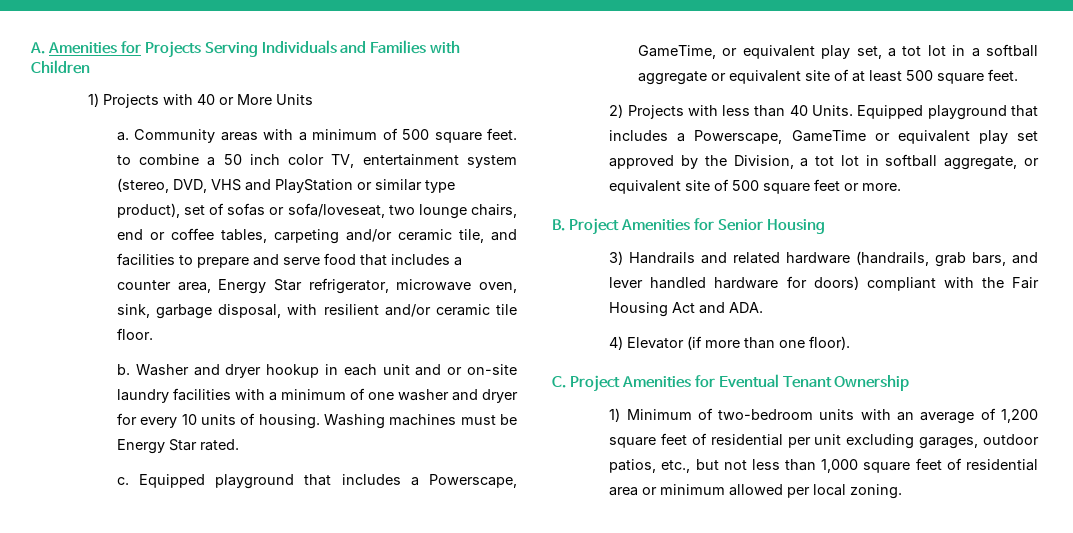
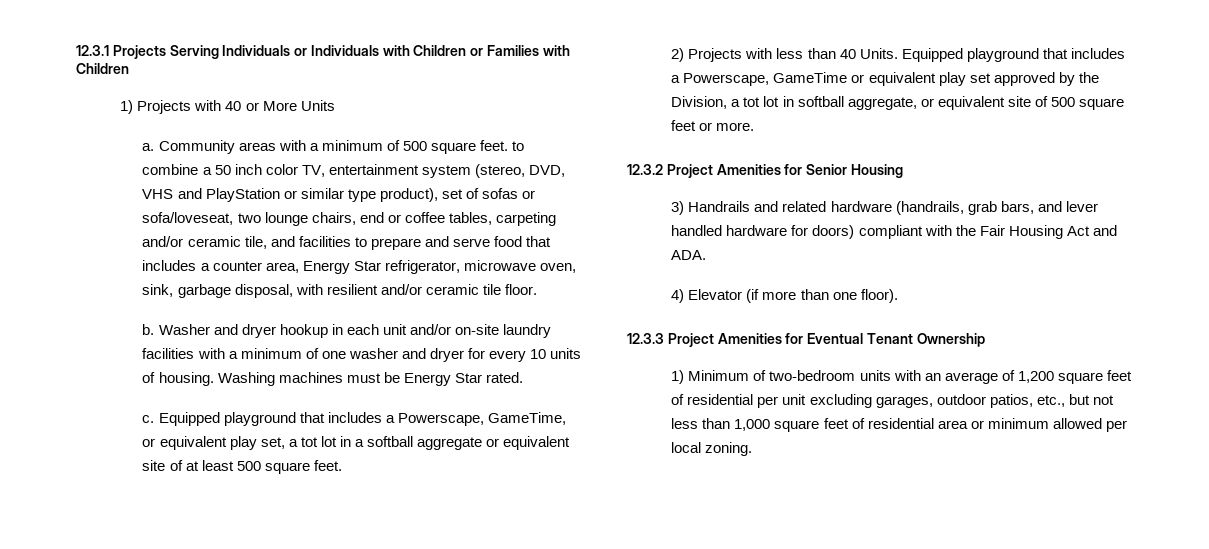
- A. Amenities for Projects Serving Individuals and Families with Children
+ 12.3.1 Projects Serving Individuals or Individuals with Children or Families with Children
- Washer and dryer hookup in each unit and or on-site laundry facilities with a minimum of one washer and dryer for every 10 units of housing.
+ Washer and dryer hookup in each unit and/or on-site laundry facilities with a minimum of one washer and dryer for every 10 units of housing.
- B. Project Amenities for Senior Housing
+ 12.3.2 Project Amenities for Senior Housing
- C. Project Amenities for Eventual Tenant Ownership
+ 12.3.3 Project Amenities for Eventual Tenant Ownership

